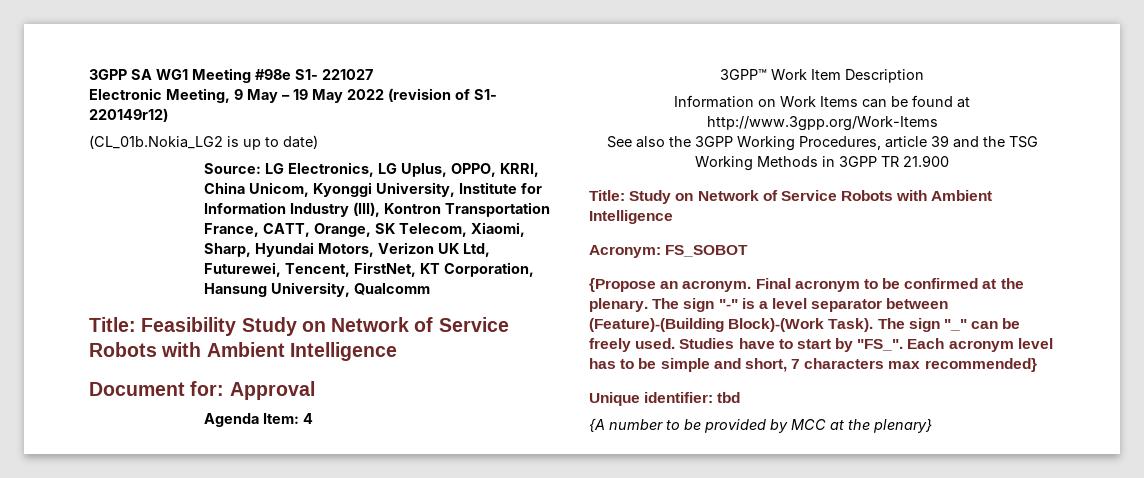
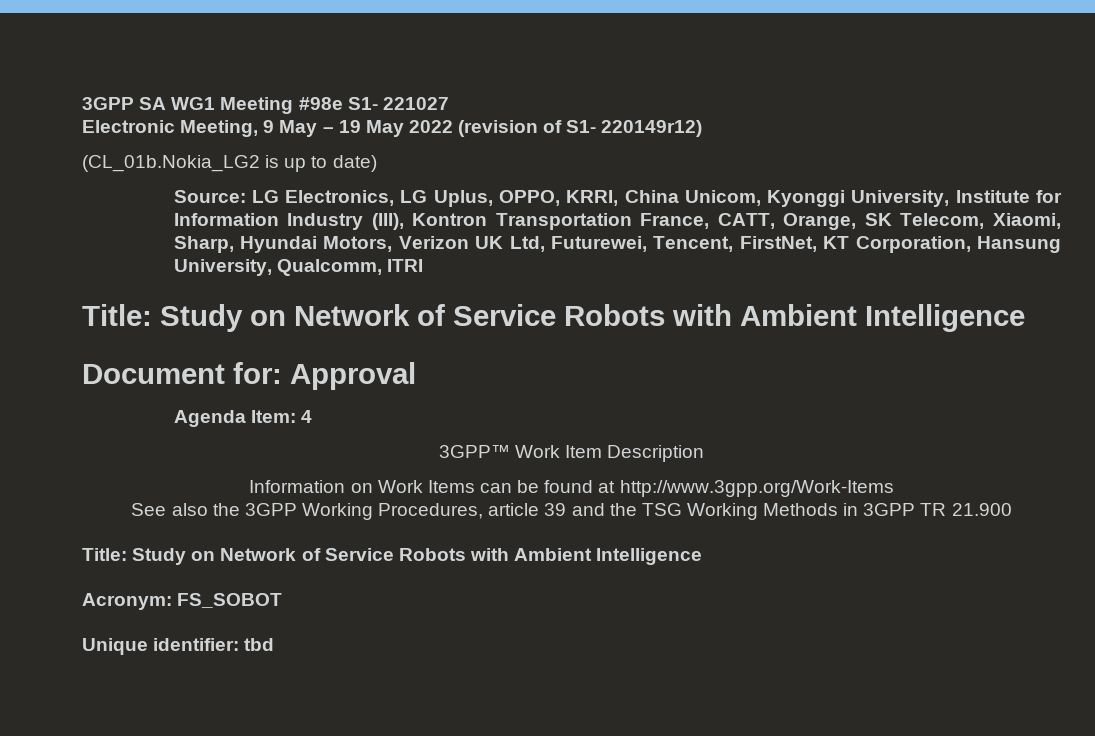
- Source: LG Electronics, LG Uplus, OPPO, KRRI, China Unicom, Kyonggi University, Institute for Information Industry (III), Kontron Transportation France, CATT, Orange, SK Telecom, Xiaomi, Sharp, Hyundai Motors, Verizon UK Ltd, Futurewei, Tencent, FirstNet, KT Corporation, Hansung University, Qualcomm
- Title: Feasibility Study on Network of Service Robots with Ambient Intelligence
+ Source: LG Electronics, LG Uplus, OPPO, KRRI, China Unicom, Kyonggi University, Institute for Information Industry (III), Kontron Transportation France, CATT, Orange, SK Telecom, Xiaomi, Sharp, Hyundai Motors, Verizon UK Ltd, Futurewei, Tencent, FirstNet, KT Corporation, Hansung University, Qualcomm, ITRI
+ Title: Study on Network of Service Robots with Ambient Intelligence
- {Propose an acronym. Final acronym to be confirmed at the plenary. The sign "-" is a level separator between (Feature)-(Building Block)-(Work Task). The sign "_" can be freely used. Studies have to start by "FS_". Each acronym level has to be simple and short, 7 characters max recommended}
  Unique identifier: tbd
- {A number to be provided by MCC at the plenary}

